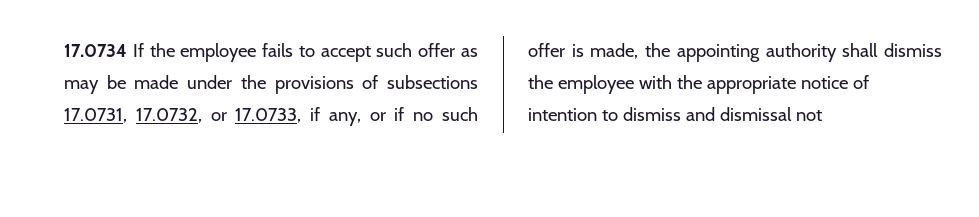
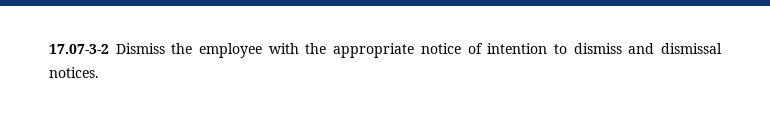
- 17.0734 If the employee fails to accept such offer as may be made under the provisions of subsections 17.0731, 17.0732, or 17.0733, if any, or if no such offer is made, the appointing authority shall dismiss the employee with the appropriate notice of intention to dismiss and dismissal not
+ 17.07-3-2 Dismiss the employee with the appropriate notice of intention to dismiss and dismissal notices.

